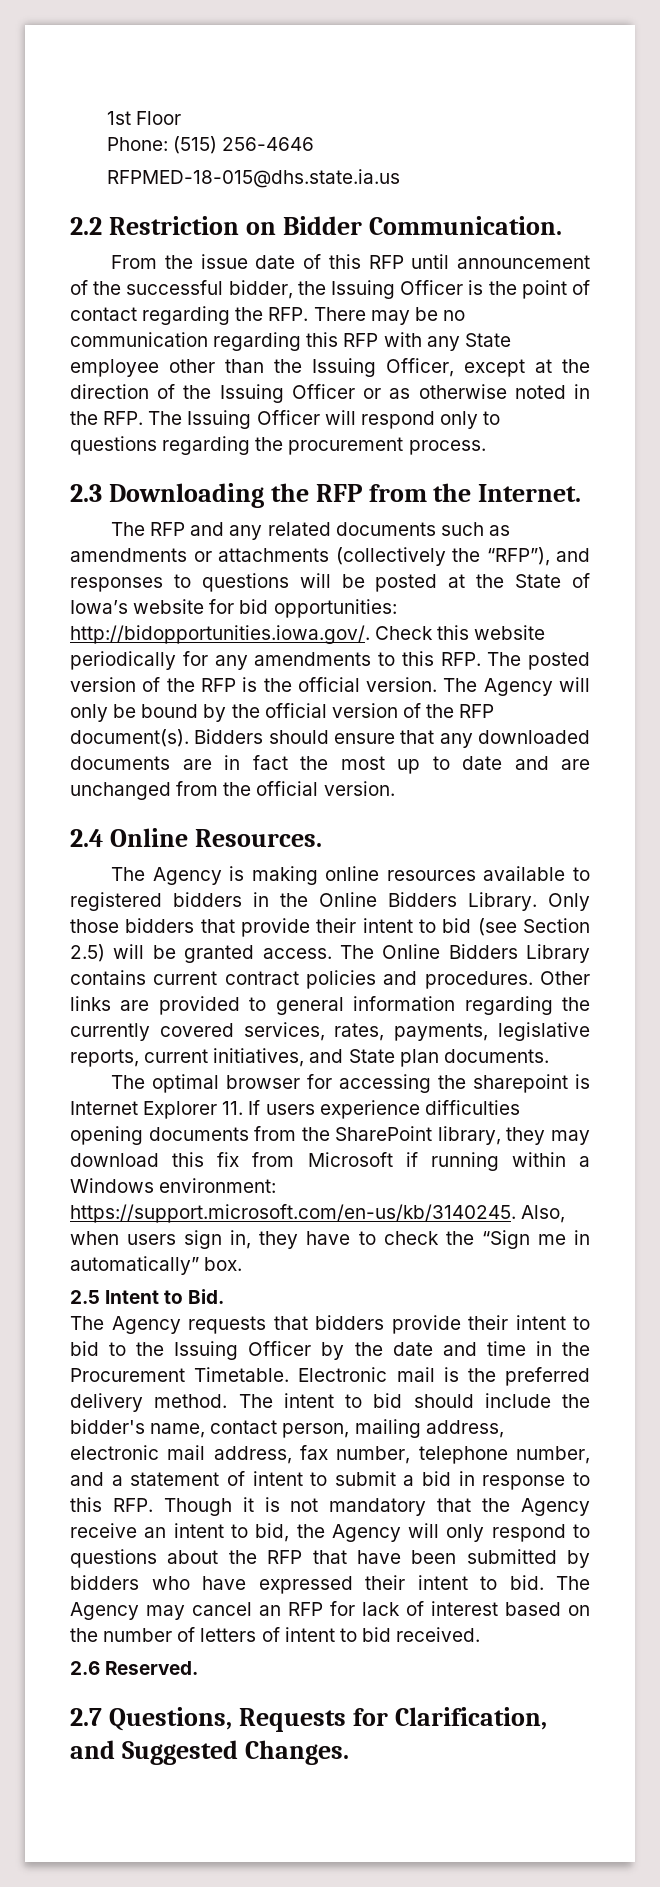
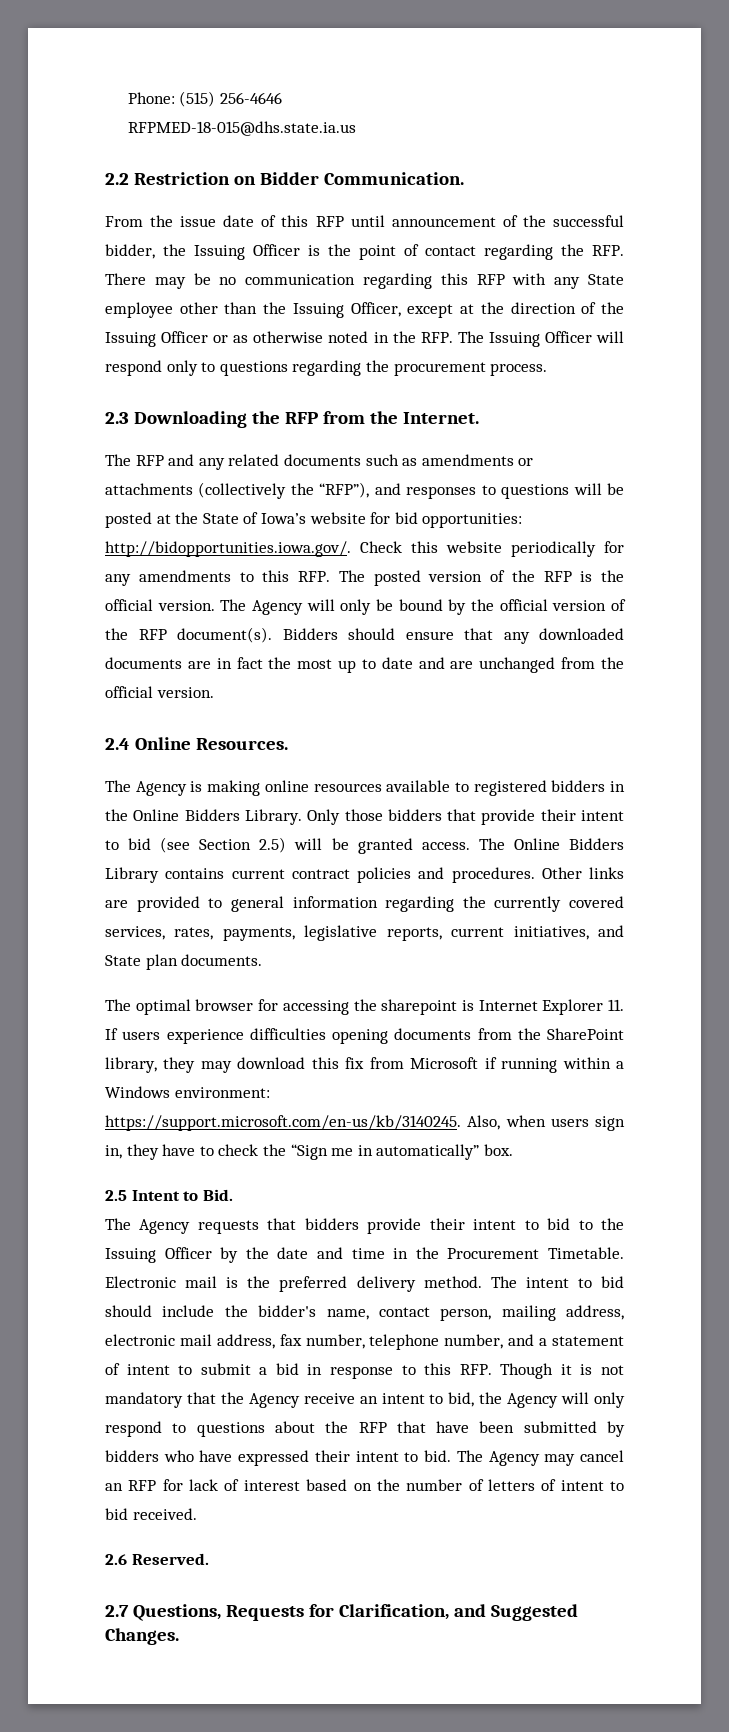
- 1st Floor

